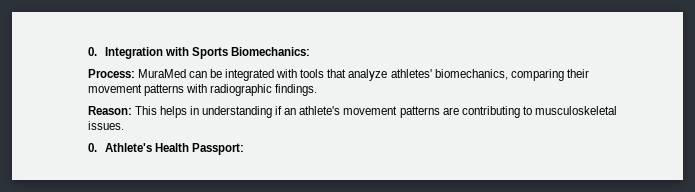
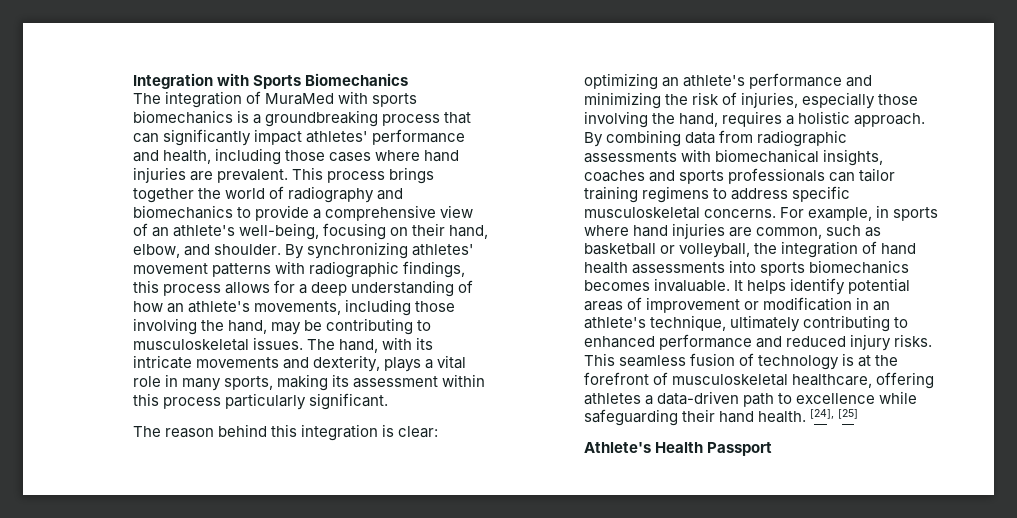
- 0. Integration with Sports Biomechanics:
- Process: MuraMed can be integrated with tools that analyze athletes' biomechanics, comparing their movement patterns with radiographic findings.
- Reason: This helps in understanding if an athlete's movement patterns are contributing to musculoskeletal issues.
- 0. Athlete's Health Passport:
+ Integration with Sports Biomechanics
+ The integration of MuraMed with sports biomechanics is a groundbreaking process that can significantly impact athletes' performance and health, including those cases where hand injuries are prevalent. This process brings together the world of radiography and biomechanics to provide a comprehensive view of an athlete's well-being, focusing on their hand, elbow, and shoulder. By synchronizing athletes' movement patterns with radiographic findings, this process allows for a deep understanding of how an athlete's movements, including those involving the hand, may be contributing to musculoskeletal issues. The hand, with its intricate movements and dexterity, plays a vital role in many sports, making its assessment within this process particularly significant.
+ The reason behind this integration is clear: optimizing an athlete's performance and minimizing the risk of injuries, especially those involving the hand, requires a holistic approach. By combining data from radiographic assessments with biomechanical insights, coaches and sports professionals can tailor training regimens to address specific musculoskeletal concerns. For example, in sports where hand injuries are common, such as basketball or volleyball, the integration of hand health assessments into sports biomechanics becomes invaluable. It helps identify potential areas of improvement or modification in an athlete's technique, ultimately contributing to enhanced performance and reduced injury risks. This seamless fusion of technology is at the forefront of musculoskeletal healthcare, offering athletes a data-driven path to excellence while safeguarding their hand health. [24], [25]
+ Athlete's Health Passport

